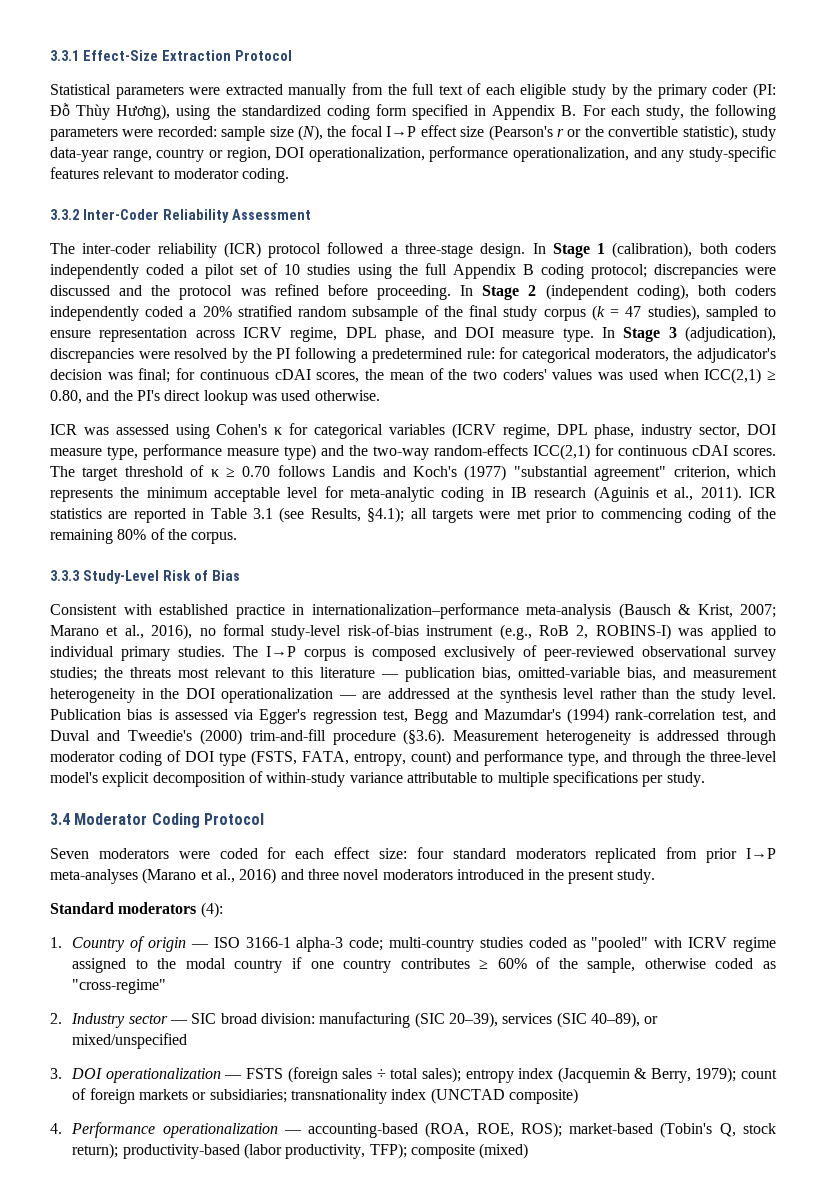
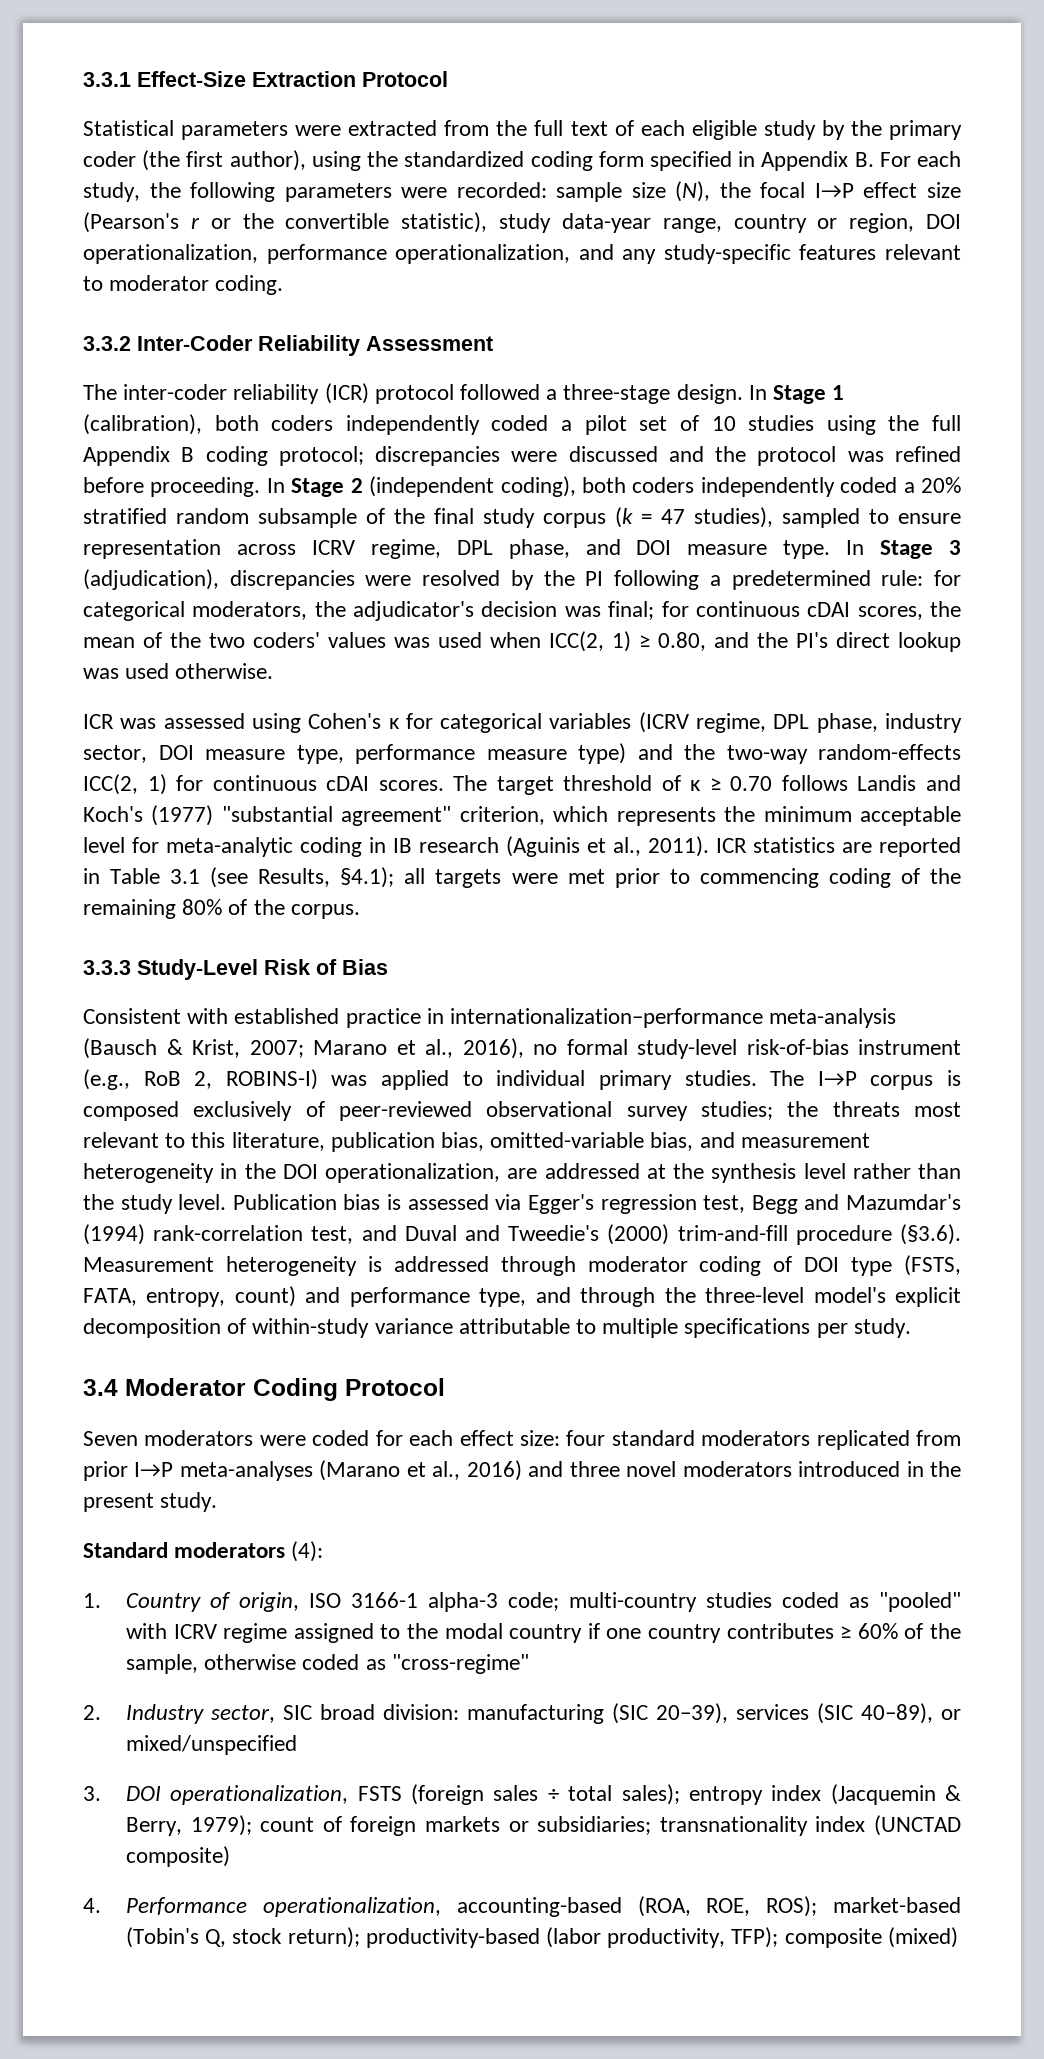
- Statistical parameters were extracted manually from the full text of each eligible study by the primary coder (PI: Đỗ Thùy Hương), using the standardized coding form specified in Appendix B. For each study, the following parameters were recorded:
+ Statistical parameters were extracted from the full text of each eligible study by the primary coder (the first author), using the standardized coding form specified in Appendix B. For each study, the following parameters were recorded:
- In Stage 3 (adjudication), discrepancies were resolved by the PI following a predetermined rule: for categorical moderators, the adjudicator's decision was final; for continuous cDAI scores, the mean of the two coders' values was used when ICC(2,1) ≥ 0.80, and the PI's direct lookup was used otherwise.
+ In Stage 3 (adjudication), discrepancies were resolved by the PI following a predetermined rule: for categorical moderators, the adjudicator's decision was final; for continuous cDAI scores, the mean of the two coders' values was used when ICC(2, 1) ≥ 0.80, and the PI's direct lookup was used otherwise.
- ICR was assessed using Cohen's κ for categorical variables (ICRV regime, DPL phase, industry sector, DOI measure type, performance measure type) and the two-way random-effects ICC(2,1) for continuous cDAI scores.
+ ICR was assessed using Cohen's κ for categorical variables (ICRV regime, DPL phase, industry sector, DOI measure type, performance measure type) and the two-way random-effects ICC(2, 1) for continuous cDAI scores.
- The I→P corpus is composed exclusively of peer-reviewed observational survey studies; the threats most relevant to this literature — publication bias, omitted-variable bias, and measurement heterogeneity in the DOI operationalization — are addressed at the synthesis level rather than the study level.
+ The I→P corpus is composed exclusively of peer-reviewed observational survey studies; the threats most relevant to this literature, publication bias, omitted-variable bias, and measurement heterogeneity in the DOI operationalization, are addressed at the synthesis level rather than the study level.
- 1. Country of origin — ISO 3166-1 alpha-3 code; multi-country studies coded as "pooled" with ICRV regime assigned to the modal country if one country contributes ≥ 60% of the sample, otherwise coded as "cross-regime"
+ 1. Country of origin, ISO 3166-1 alpha-3 code; multi-country studies coded as "pooled" with ICRV regime assigned to the modal country if one country contributes ≥ 60% of the sample, otherwise coded as "cross-regime"
- 2. Industry sector — SIC broad division: manufacturing (SIC 20–39), services (SIC 40–89), or mixed/unspecified
+ 2. Industry sector, SIC broad division: manufacturing (SIC 20–39), services (SIC 40–89), or mixed/unspecified
- 3. DOI operationalization — FSTS (foreign sales ÷ total sales); entropy index (Jacquemin & Berry, 1979); count of foreign markets or subsidiaries; transnationality index (UNCTAD composite)
+ 3. DOI operationalization, FSTS (foreign sales ÷ total sales); entropy index (Jacquemin & Berry, 1979); count of foreign markets or subsidiaries; transnationality index (UNCTAD composite)
- 4. Performance operationalization — accounting-based (ROA, ROE, ROS); market-based (Tobin's Q, stock return); productivity-based (labor productivity, TFP); composite (mixed)
+ 4. Performance operationalization, accounting-based (ROA, ROE, ROS); market-based (Tobin's Q, stock return); productivity-based (labor productivity, TFP); composite (mixed)

